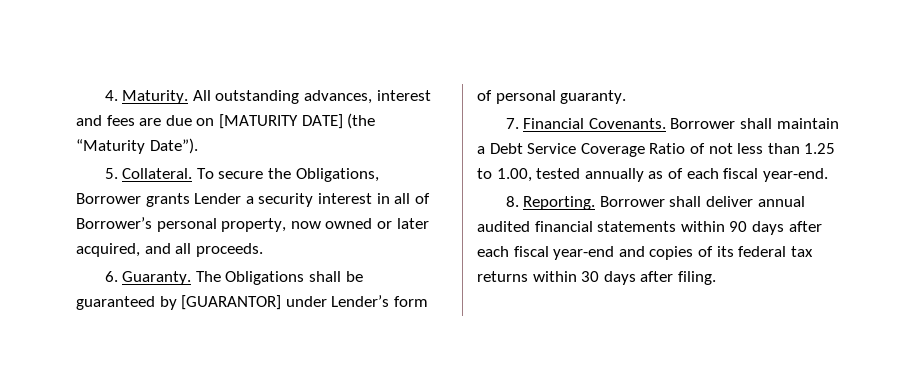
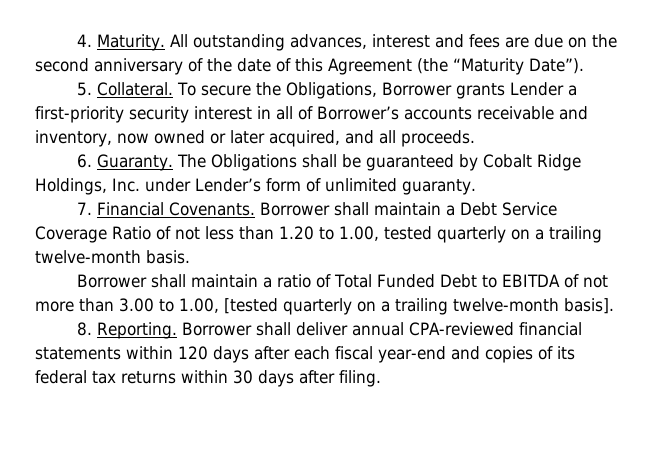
- All outstanding advances, interest and fees are due on [MATURITY DATE] (the “Maturity Date”).
+ All outstanding advances, interest and fees are due on the second anniversary of the date of this Agreement (the “Maturity Date”).
- To secure the Obligations, Borrower grants Lender a security interest in all of Borrower’s personal property, now owned or later acquired, and all proceeds.
+ To secure the Obligations, Borrower grants Lender a first-priority security interest in all of Borrower’s accounts receivable and inventory, now owned or later acquired, and all proceeds.
- The Obligations shall be guaranteed by [GUARANTOR] under Lender’s form of personal guaranty.
+ The Obligations shall be guaranteed by Cobalt Ridge Holdings, Inc. under Lender’s form of unlimited guaranty.
- Borrower shall maintain a Debt Service Coverage Ratio of not less than 1.25 to 1.00, tested annually as of each fiscal year-end.
+ Borrower shall maintain a Debt Service Coverage Ratio of not less than 1.20 to 1.00, tested quarterly on a trailing twelve-month basis.
+ Borrower shall maintain a ratio of Total Funded Debt to EBITDA of not more than 3.00 to 1.00, [tested quarterly on a trailing twelve-month basis].
- Borrower shall deliver annual audited financial statements within 90 days after each fiscal year-end and copies of its federal tax returns within 30 days after filing.
+ Borrower shall deliver annual CPA-reviewed financial statements within 120 days after each fiscal year-end and copies of its federal tax returns within 30 days after filing.

